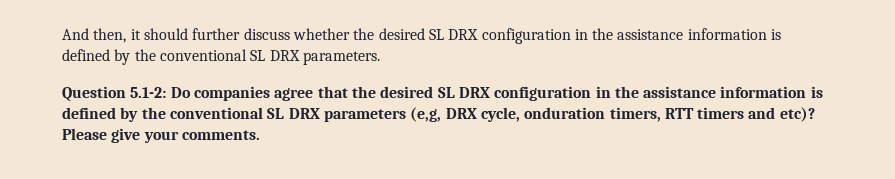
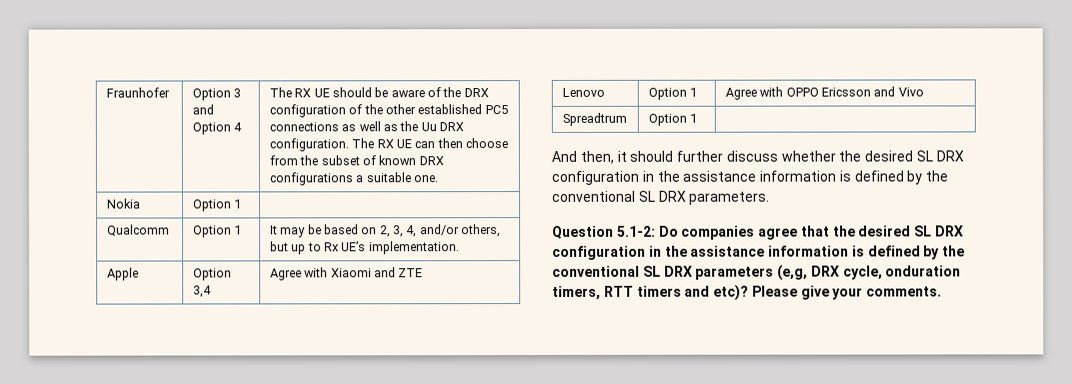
+ Fraunhofer | Option 3 and Option 4 | The RX UE should be aware of the DRX configuration of the other established PC5 connections as well as the Uu DRX configuration. The RX UE can then choose from the subset of known DRX configurations a suitable one.
+ Nokia | Option 1 |
+ Qualcomm | Option 1 | It may be based on 2, 3, 4, and/or others, but up to Rx UE’s implementation.
+ Apple | Option 3,4 | Agree with Xiaomi and ZTE
+ Lenovo | Option 1 | Agree with OPPO Ericsson and Vivo
+ Spreadtrum | Option 1 |

